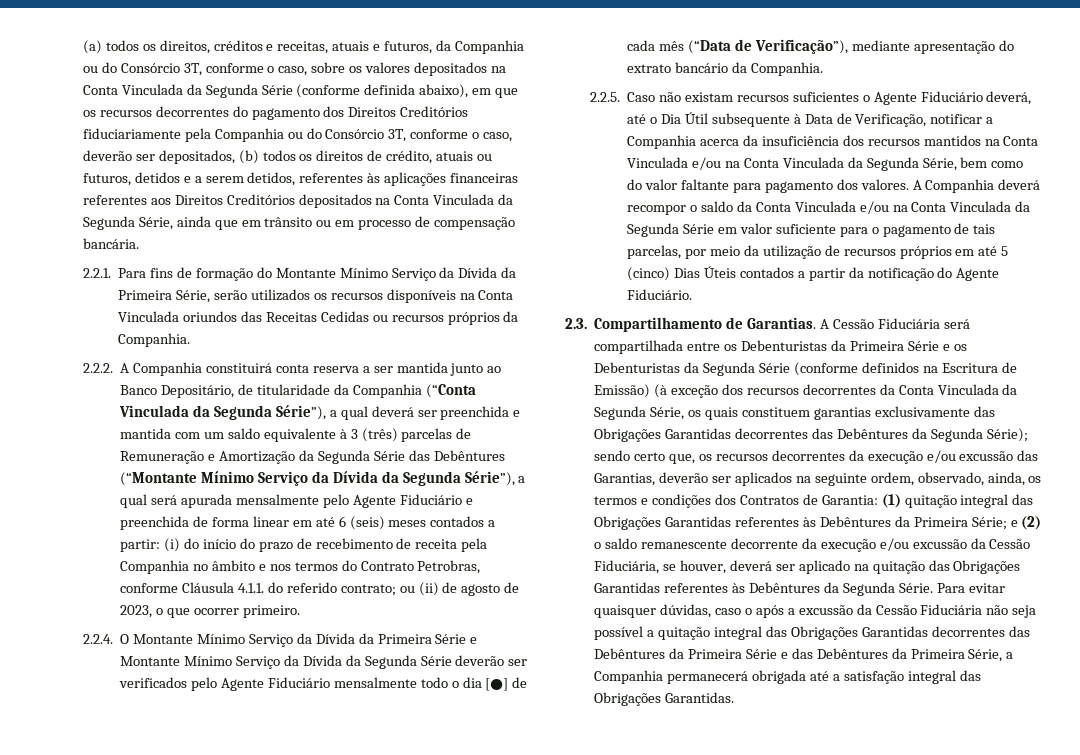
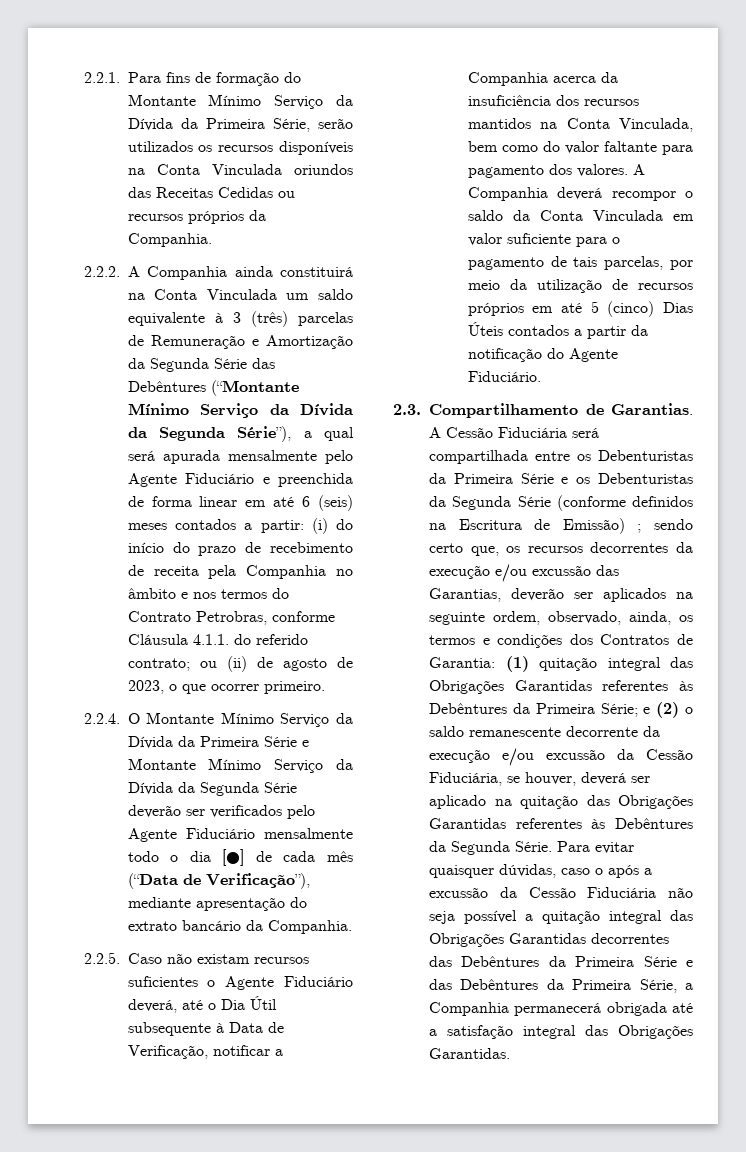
- (a) todos os direitos, créditos e receitas, atuais e futuros, da Companhia ou do Consórcio 3T, conforme o caso, sobre os valores depositados na Conta Vinculada da Segunda Série (conforme definida abaixo), em que os recursos decorrentes do pagamento dos Direitos Creditórios fiduciariamente pela Companhia ou do Consórcio 3T, conforme o caso, deverão ser depositados, (b) todos os direitos de crédito, atuais ou futuros, detidos e a serem detidos, referentes às aplicações financeiras referentes aos Direitos Creditórios depositados na Conta Vinculada da Segunda Série, ainda que em trânsito ou em processo de compensação bancária.
- 2.2.2. A Companhia constituirá conta reserva a ser mantida junto ao Banco Depositário, de titularidade da Companhia (“Conta Vinculada da Segunda Série”), a qual deverá ser preenchida e mantida com um saldo equivalente à 3 (três) parcelas de Remuneração e Amortização da Segunda Série das Debêntures (“Montante Mínimo Serviço da Dívida da Segunda Série”), a qual será apurada mensalmente pelo Agente Fiduciário e preenchida de forma linear em até 6 (seis) meses contados a partir:
+ 2.2.2. A Companhia ainda constituirá na Conta Vinculada um saldo equivalente à 3 (três) parcelas de Remuneração e Amortização da Segunda Série das Debêntures (“Montante Mínimo Serviço da Dívida da Segunda Série”), a qual será apurada mensalmente pelo Agente Fiduciário e preenchida de forma linear em até 6 (seis) meses contados a partir:
- 2.2.5. Caso não existam recursos suficientes o Agente Fiduciário deverá, até o Dia Útil subsequente à Data de Verificação, notificar a Companhia acerca da insuficiência dos recursos mantidos na Conta Vinculada e/ou na Conta Vinculada da Segunda Série, bem como do valor faltante para pagamento dos valores.
+ 2.2.5. Caso não existam recursos suficientes o Agente Fiduciário deverá, até o Dia Útil subsequente à Data de Verificação, notificar a Companhia acerca da insuficiência dos recursos mantidos na Conta Vinculada, bem como do valor faltante para pagamento dos valores.
- A Companhia deverá recompor o saldo da Conta Vinculada e/ou na Conta Vinculada da Segunda Série em valor suficiente para o pagamento de tais parcelas, por meio da utilização de recursos próprios em até 5 (cinco) Dias Úteis contados a partir da notificação do Agente Fiduciário.
+ A Companhia deverá recompor o saldo da Conta Vinculada em valor suficiente para o pagamento de tais parcelas, por meio da utilização de recursos próprios em até 5 (cinco) Dias Úteis contados a partir da notificação do Agente Fiduciário.
- A Cessão Fiduciária será compartilhada entre os Debenturistas da Primeira Série e os Debenturistas da Segunda Série (conforme definidos na Escritura de Emissão) (à exceção dos recursos decorrentes da Conta Vinculada da Segunda Série, os quais constituem garantias exclusivamente das Obrigações Garantidas decorrentes das Debêntures da Segunda Série);
+ A Cessão Fiduciária será compartilhada entre os Debenturistas da Primeira Série e os Debenturistas da Segunda Série (conforme definidos na Escritura de Emissão) ;

